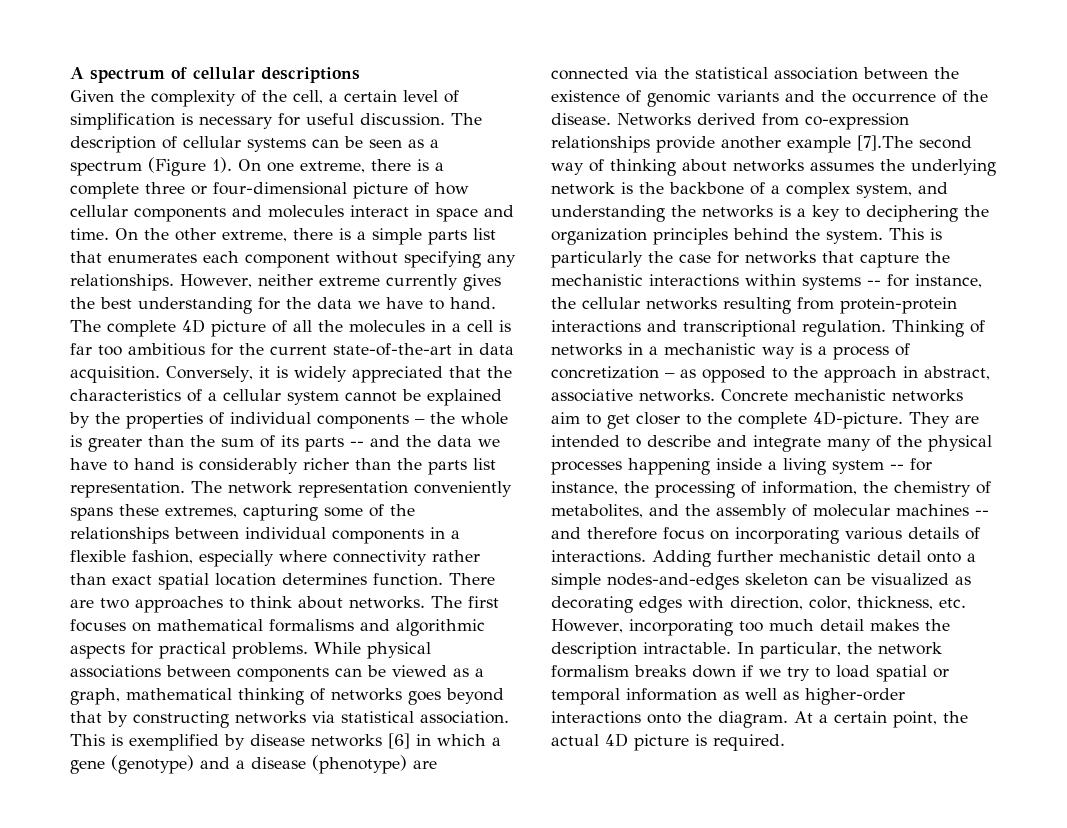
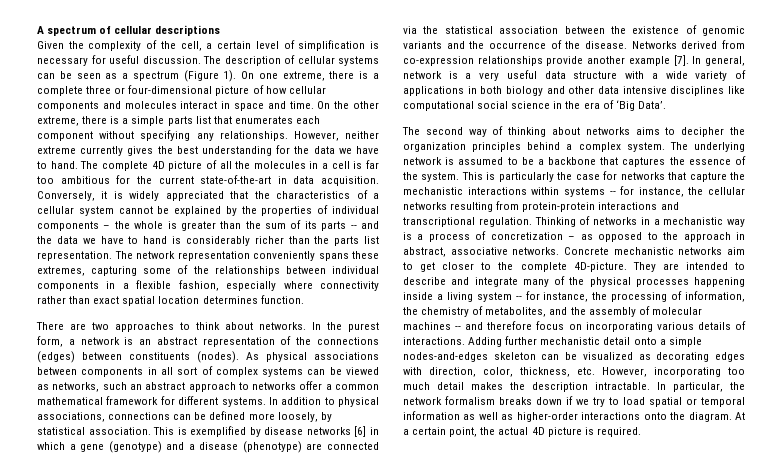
- The network representation conveniently spans these extremes, capturing some of the relationships between individual components in a flexible fashion, especially where connectivity rather than exact spatial location determines function. There are two approaches to think about networks.
+ The network representation conveniently spans these extremes, capturing some of the relationships between individual components in a flexible fashion, especially where connectivity rather than exact spatial location determines function.
+ There are two approaches to think about networks.
- The first focuses on mathematical formalisms and algorithmic aspects for practical problems. While physical associations between components can be viewed as a graph, mathematical thinking of networks goes beyond that by constructing networks via statistical association.
+ In the purest form, a network is an abstract representation of the connections (edges) between constituents (nodes). As physical associations between components in all sort of complex systems can be viewed as networks, such an abstract approach to networks offer a common mathematical framework for different systems. In addition to physical associations, connections can be defined more loosely, by statistical association.
- Networks derived from co-expression relationships provide another example [7].The second way of thinking about networks assumes the underlying network is the backbone of a complex system, and understanding the networks is a key to deciphering the organization principles behind the system.
+ Networks derived from co-expression relationships provide another example [7]. In general, network is a very useful data structure with a wide variety of applications in both biology and other data intensive disciplines like computational social science in the era of ‘Big Data’.
+ The second way of thinking about networks aims to decipher the organization principles behind a complex system. The underlying network is assumed to be a backbone that captures the essence of the system.

